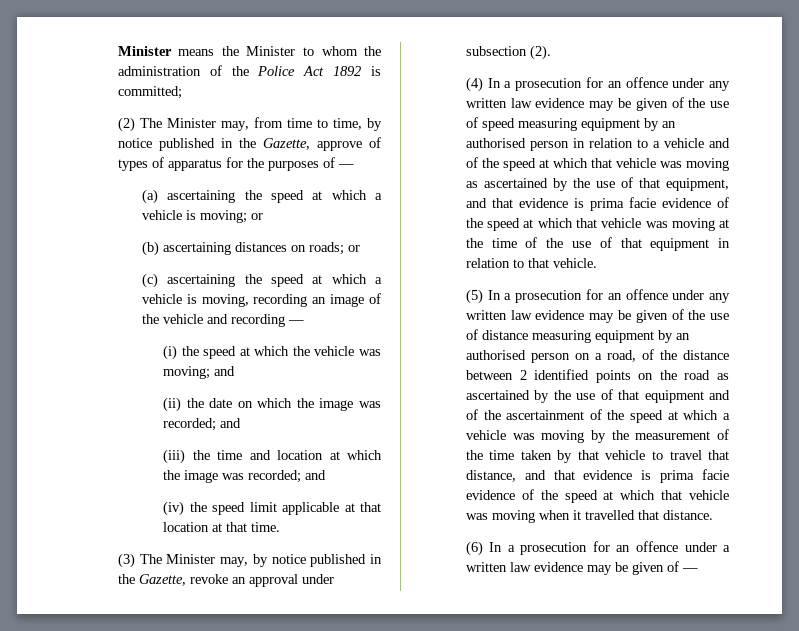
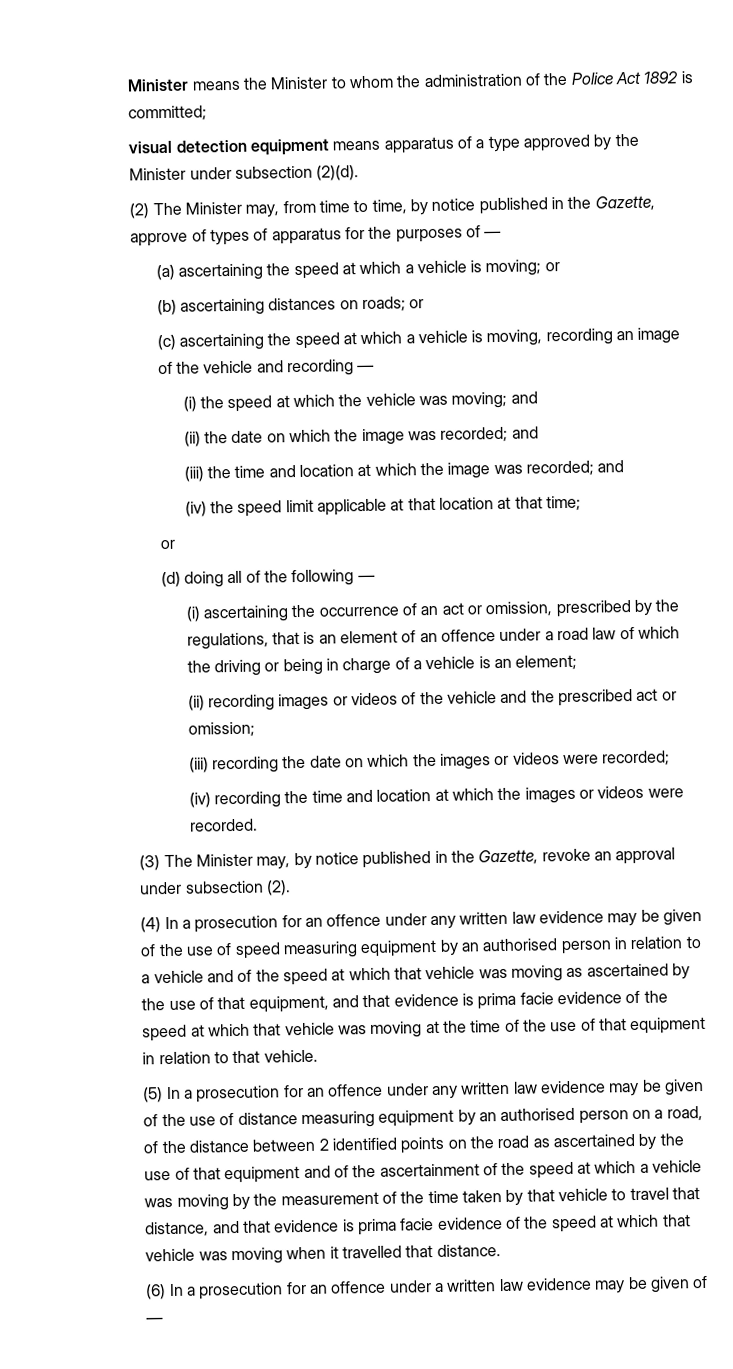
+ visual detection equipment means apparatus of a type approved by the Minister under subsection (2)(d).
- (iv) the speed limit applicable at that location at that time.
+ (iv) the speed limit applicable at that location at that time;
+ or
+ (d) doing all of the following —
+ (i) ascertaining the occurrence of an act or omission, prescribed by the regulations, that is an element of an offence under a road law of which the driving or being in charge of a vehicle is an element;
+ (ii) recording images or videos of the vehicle and the prescribed act or omission;
+ (iii) recording the date on which the images or videos were recorded;
+ (iv) recording the time and location at which the images or videos were recorded.

